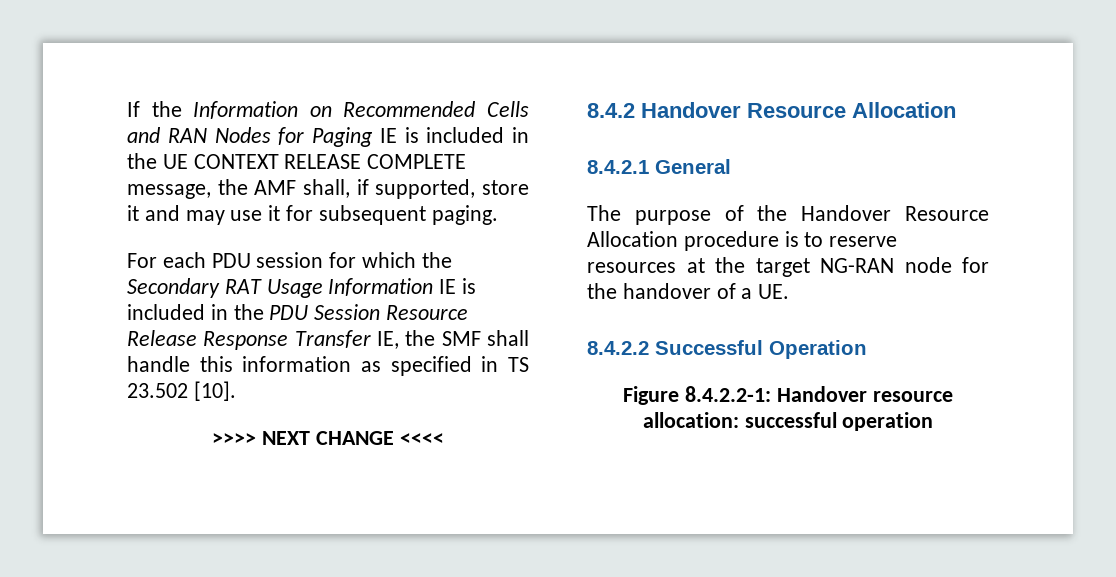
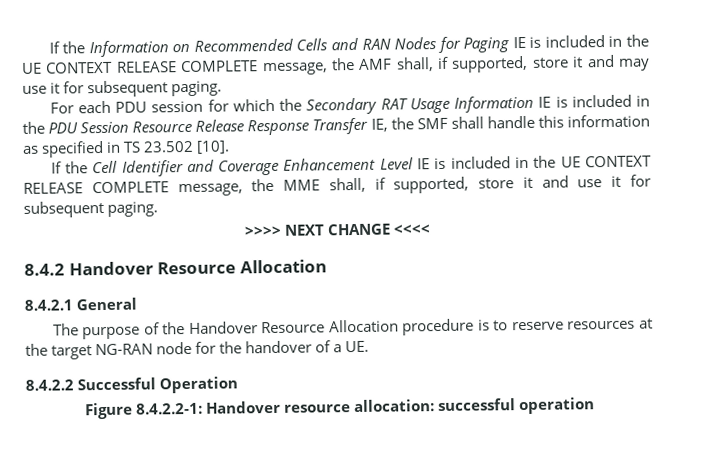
+ If the Cell Identifier and Coverage Enhancement Level IE is included in the UE CONTEXT RELEASE COMPLETE message, the MME shall, if supported, store it and use it for subsequent paging.

